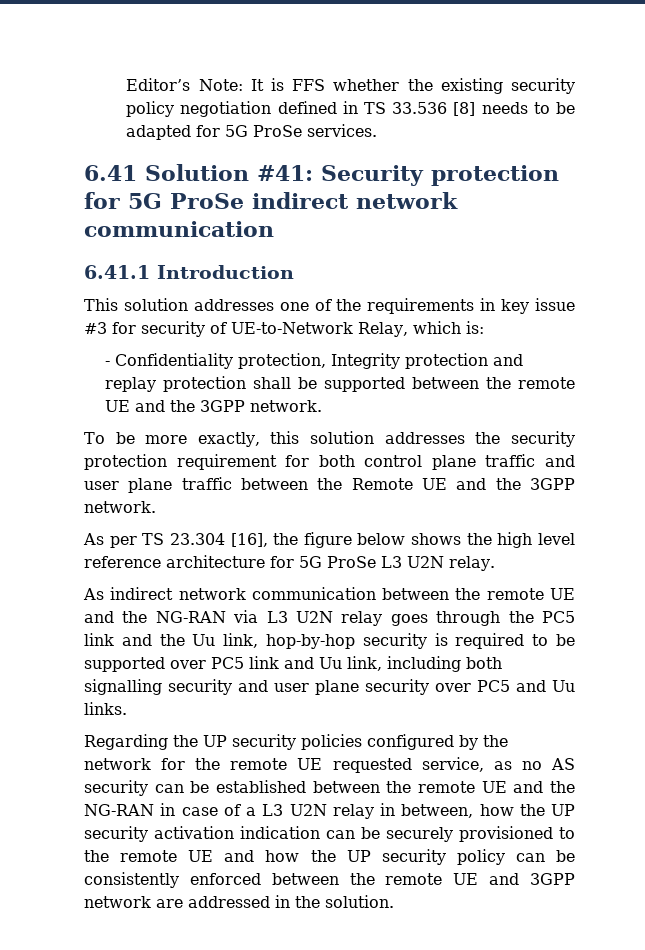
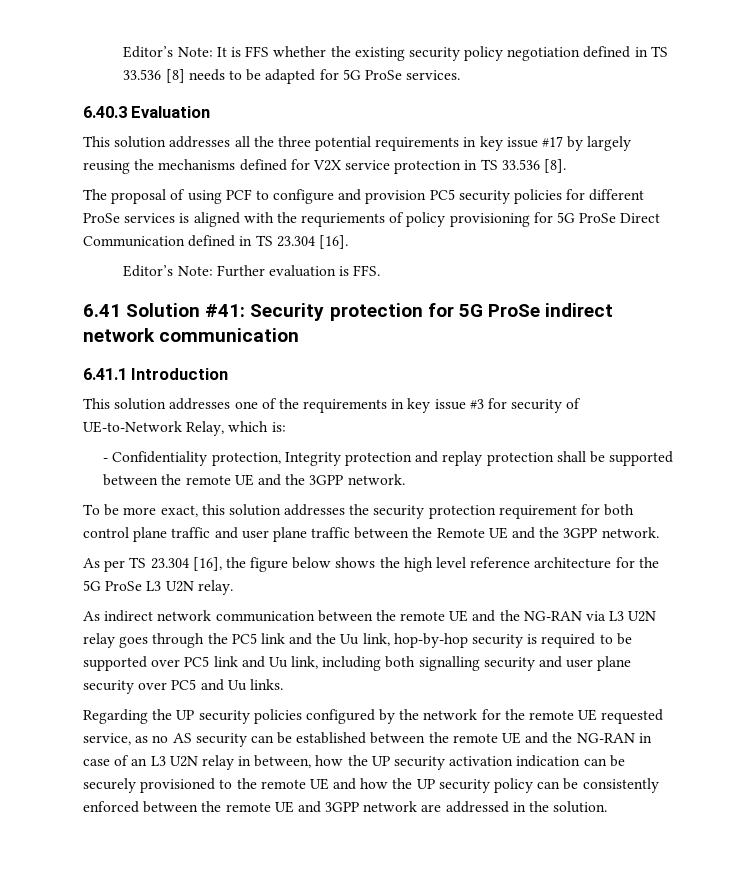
+ 6.40.3 Evaluation
+ This solution addresses all the three potential requirements in key issue #17 by largely reusing the mechanisms defined for V2X service protection in TS 33.536 [8].
+ The proposal of using PCF to configure and provision PC5 security policies for different ProSe services is aligned with the requriements of policy provisioning for 5G ProSe Direct Communication defined in TS 23.304 [16].
+ Editor’s Note: Further evaluation is FFS.
- To be more exactly, this solution addresses the security protection requirement for both control plane traffic and user plane traffic between the Remote UE and the 3GPP network.
+ To be more exact, this solution addresses the security protection requirement for both control plane traffic and user plane traffic between the Remote UE and the 3GPP network.
- As per TS 23.304 [16], the figure below shows the high level reference architecture for 5G ProSe L3 U2N relay.
+ As per TS 23.304 [16], the figure below shows the high level reference architecture for the 5G ProSe L3 U2N relay.
- Regarding the UP security policies configured by the network for the remote UE requested service, as no AS security can be established between the remote UE and the NG-RAN in case of a L3 U2N relay in between, how the UP security activation indication can be securely provisioned to the remote UE and how the UP security policy can be consistently enforced between the remote UE and 3GPP network are addressed in the solution.
+ Regarding the UP security policies configured by the network for the remote UE requested service, as no AS security can be established between the remote UE and the NG-RAN in case of an L3 U2N relay in between, how the UP security activation indication can be securely provisioned to the remote UE and how the UP security policy can be consistently enforced between the remote UE and 3GPP network are addressed in the solution.

